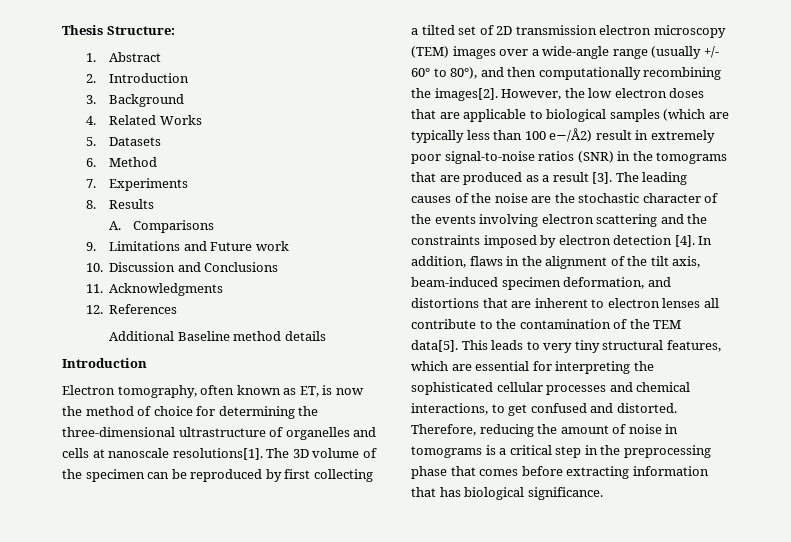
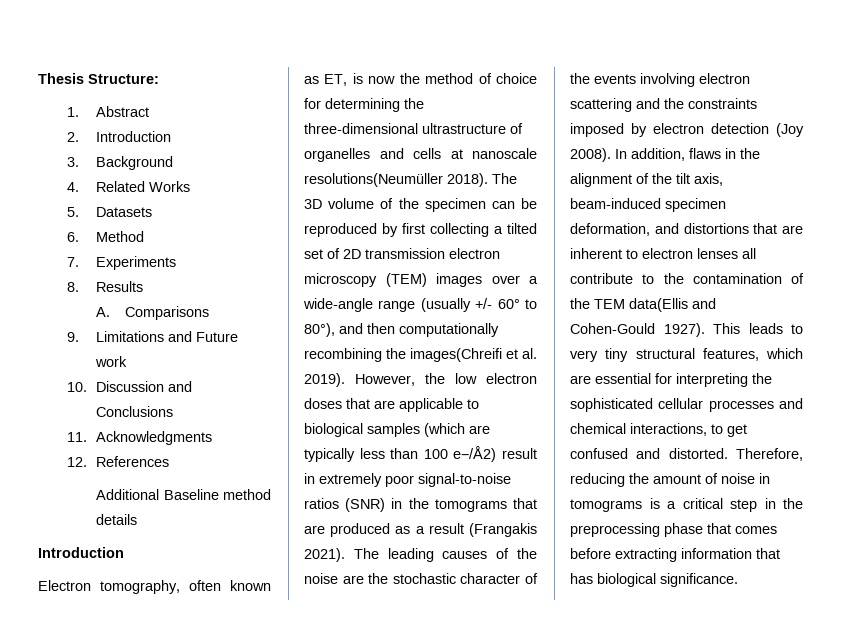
- Electron tomography, often known as ET, is now the method of choice for determining the three-dimensional ultrastructure of organelles and cells at nanoscale resolutions[1].
+ Electron tomography, often known as ET, is now the method of choice for determining the three-dimensional ultrastructure of organelles and cells at nanoscale resolutions(Neumüller 2018).
- The 3D volume of the specimen can be reproduced by first collecting a tilted set of 2D transmission electron microscopy (TEM) images over a wide-angle range (usually +/- 60° to 80°), and then computationally recombining the images[2].
+ The 3D volume of the specimen can be reproduced by first collecting a tilted set of 2D transmission electron microscopy (TEM) images over a wide-angle range (usually +/- 60° to 80°), and then computationally recombining the images(Chreifi et al. 2019).
- However, the low electron doses that are applicable to biological samples (which are typically less than 100 e−/Å2) result in extremely poor signal-to-noise ratios (SNR) in the tomograms that are produced as a result [3].
+ However, the low electron doses that are applicable to biological samples (which are typically less than 100 e−/Å2) result in extremely poor signal-to-noise ratios (SNR) in the tomograms that are produced as a result (Frangakis 2021).
- The leading causes of the noise are the stochastic character of the events involving electron scattering and the constraints imposed by electron detection [4].
+ The leading causes of the noise are the stochastic character of the events involving electron scattering and the constraints imposed by electron detection (Joy 2008).
- In addition, flaws in the alignment of the tilt axis, beam-induced specimen deformation, and distortions that are inherent to electron lenses all contribute to the contamination of the TEM data[5].
+ In addition, flaws in the alignment of the tilt axis, beam-induced specimen deformation, and distortions that are inherent to electron lenses all contribute to the contamination of the TEM data(Ellis and Cohen-Gould 1927).

